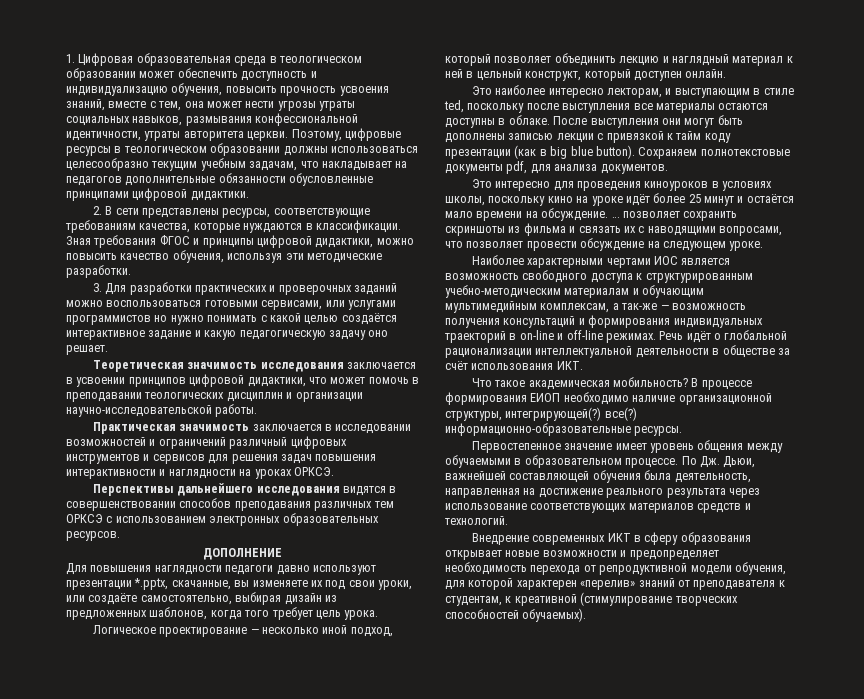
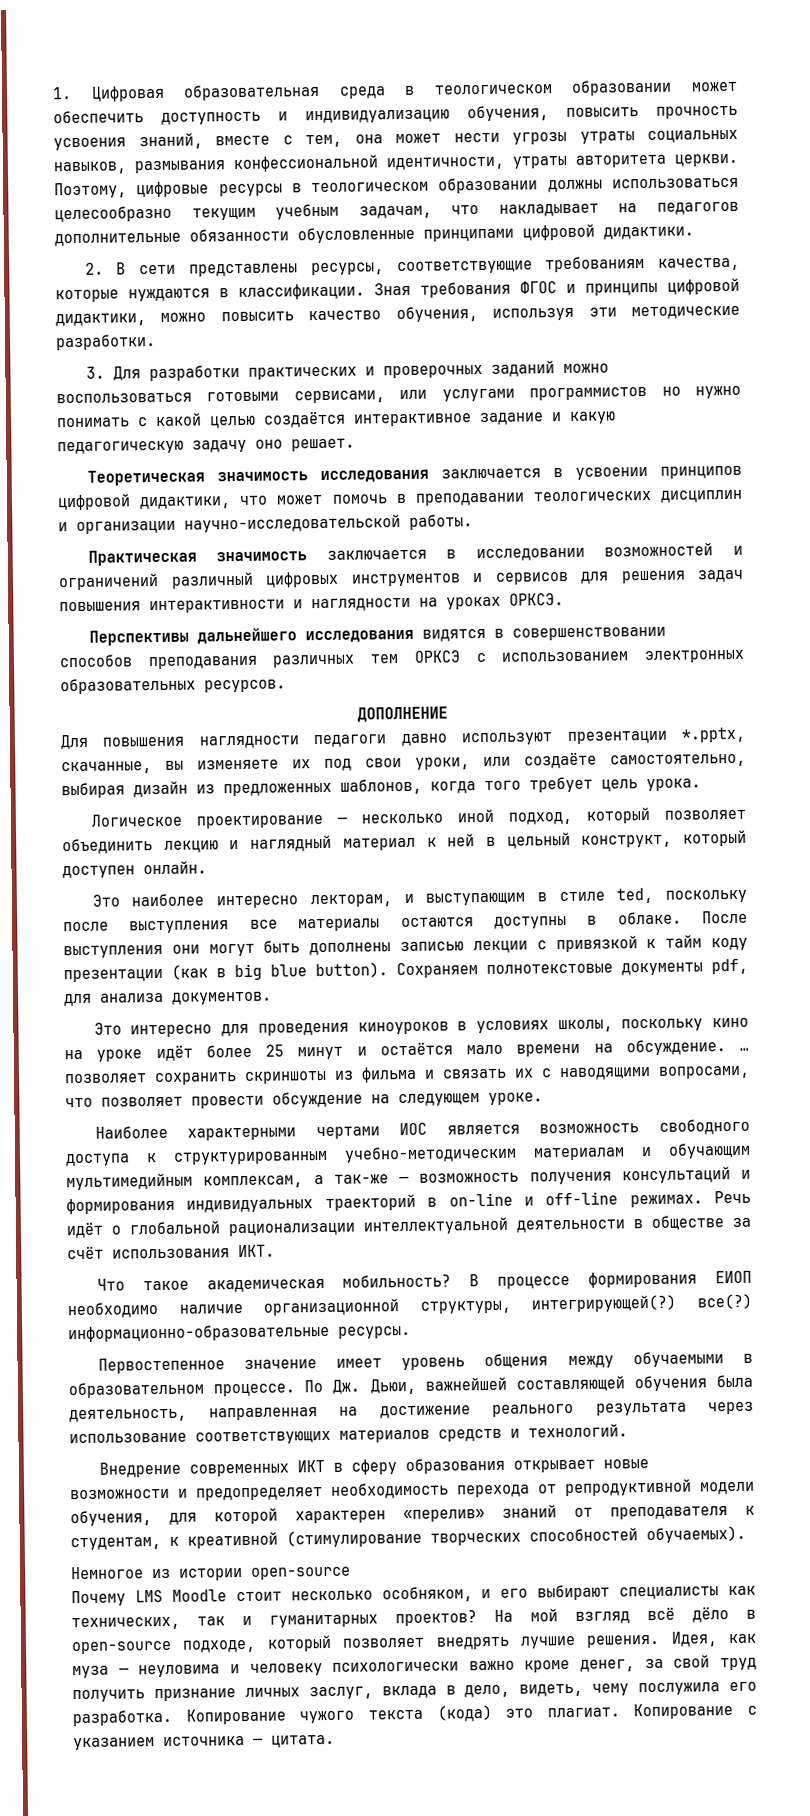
+ Немногое из истории open-source
+ Почему LMS Moodle стоит несколько особняком, и его выбирают специалисты как технических, так и гуманитарных проектов? На мой взгляд всё дёло в open-source подходе, который позволяет внедрять лучшие решения. Идея, как муза — неуловима и человеку психологически важно кроме денег, за свой труд получить признание личных заслуг, вклада в дело, видеть, чему послужила его разработка. Копирование чужого текста (кода) это плагиат. Копирование с указанием источника — цитата.

